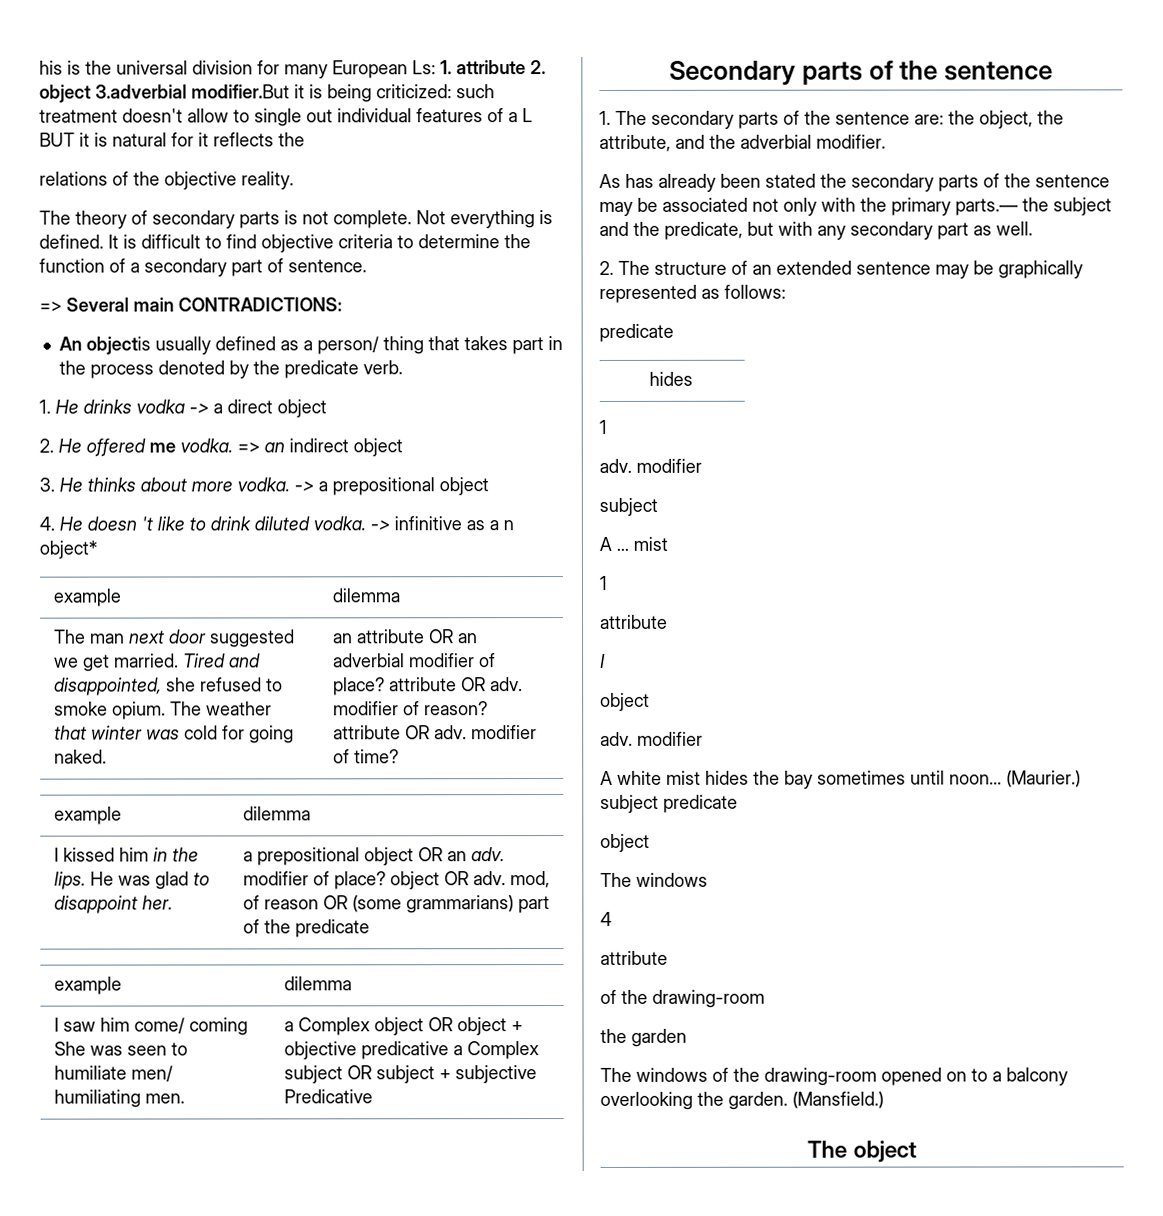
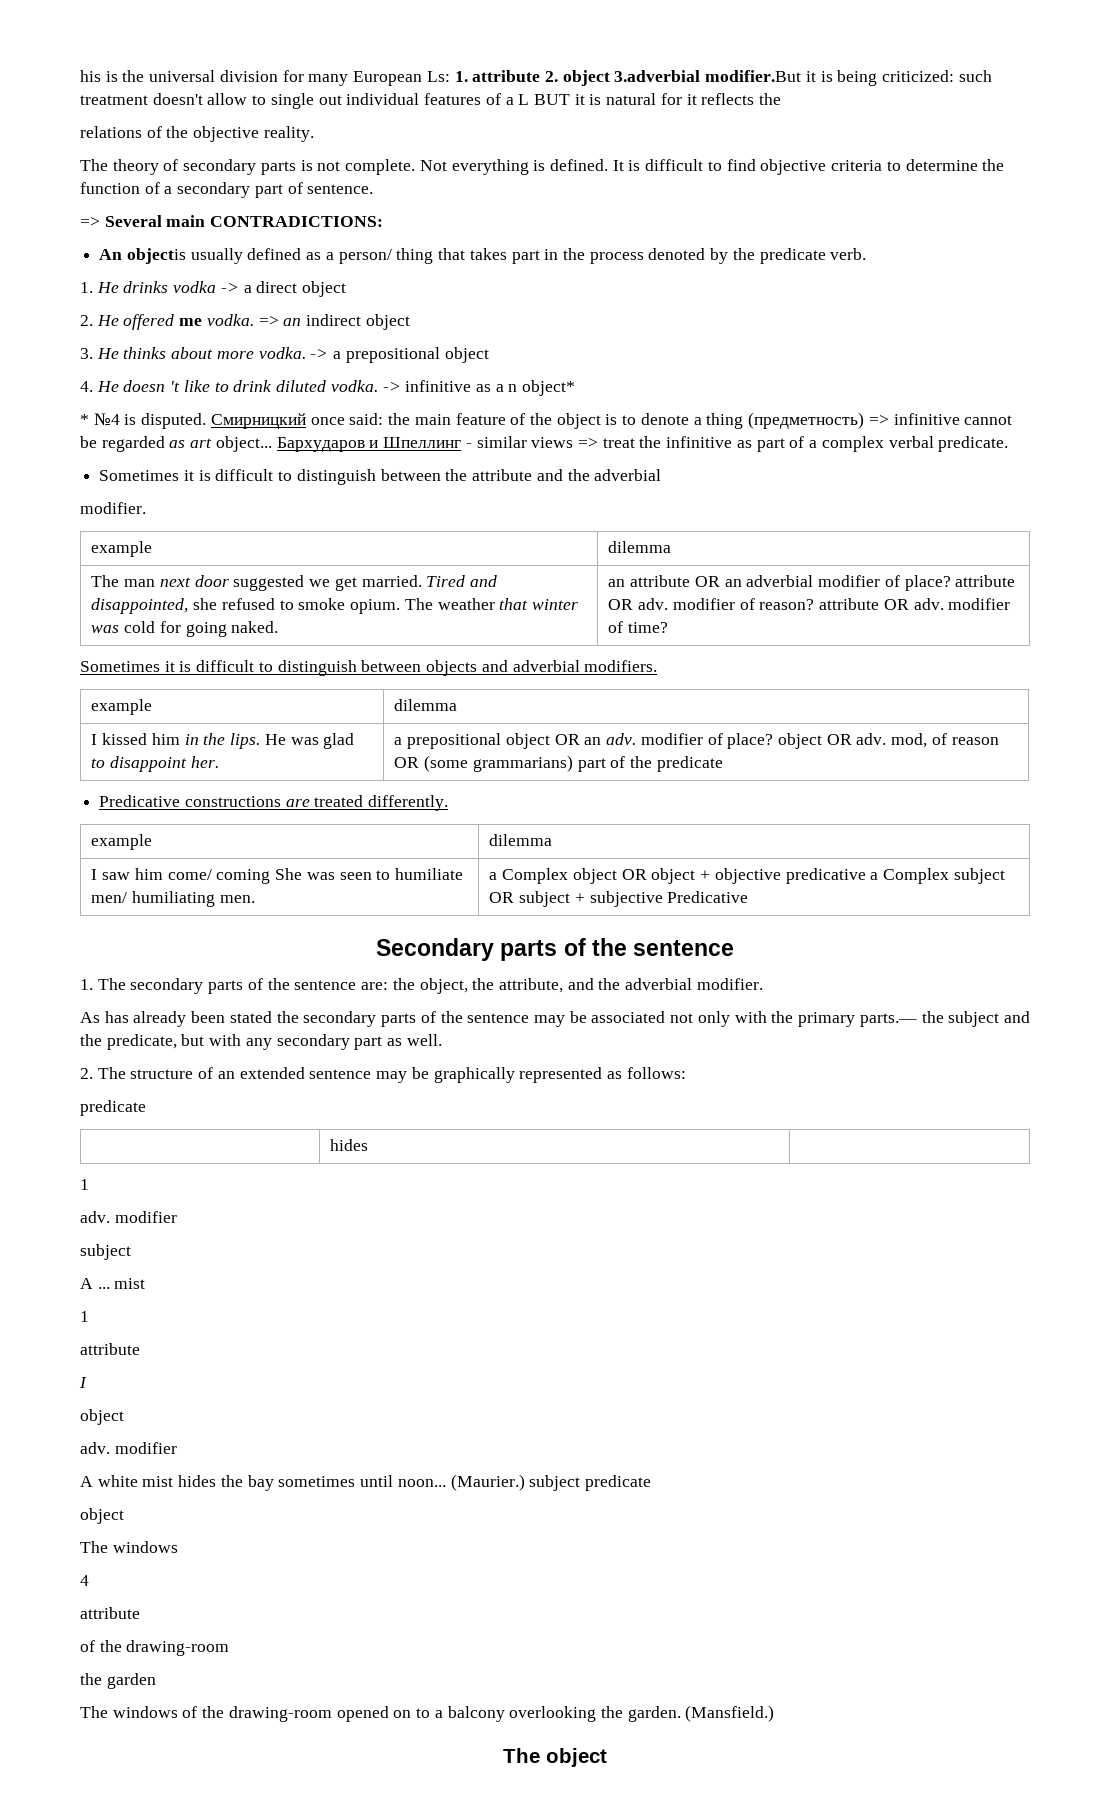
+ * №4 is disputed. Смирницкий once said: the main feature of the object is to denote a thing (предметность) => infinitive cannot be regarded as art object... Бархударов и Шпеллинг - similar views => treat the infinitive as part of a complex verbal predicate.
+ Sometimes it is difficult to distinguish between the attribute and the adverbial
+ modifier.
+ Sometimes it is difficult to distinguish between objects and adverbial modifiers.
+ Predicative constructions are treated differently.

